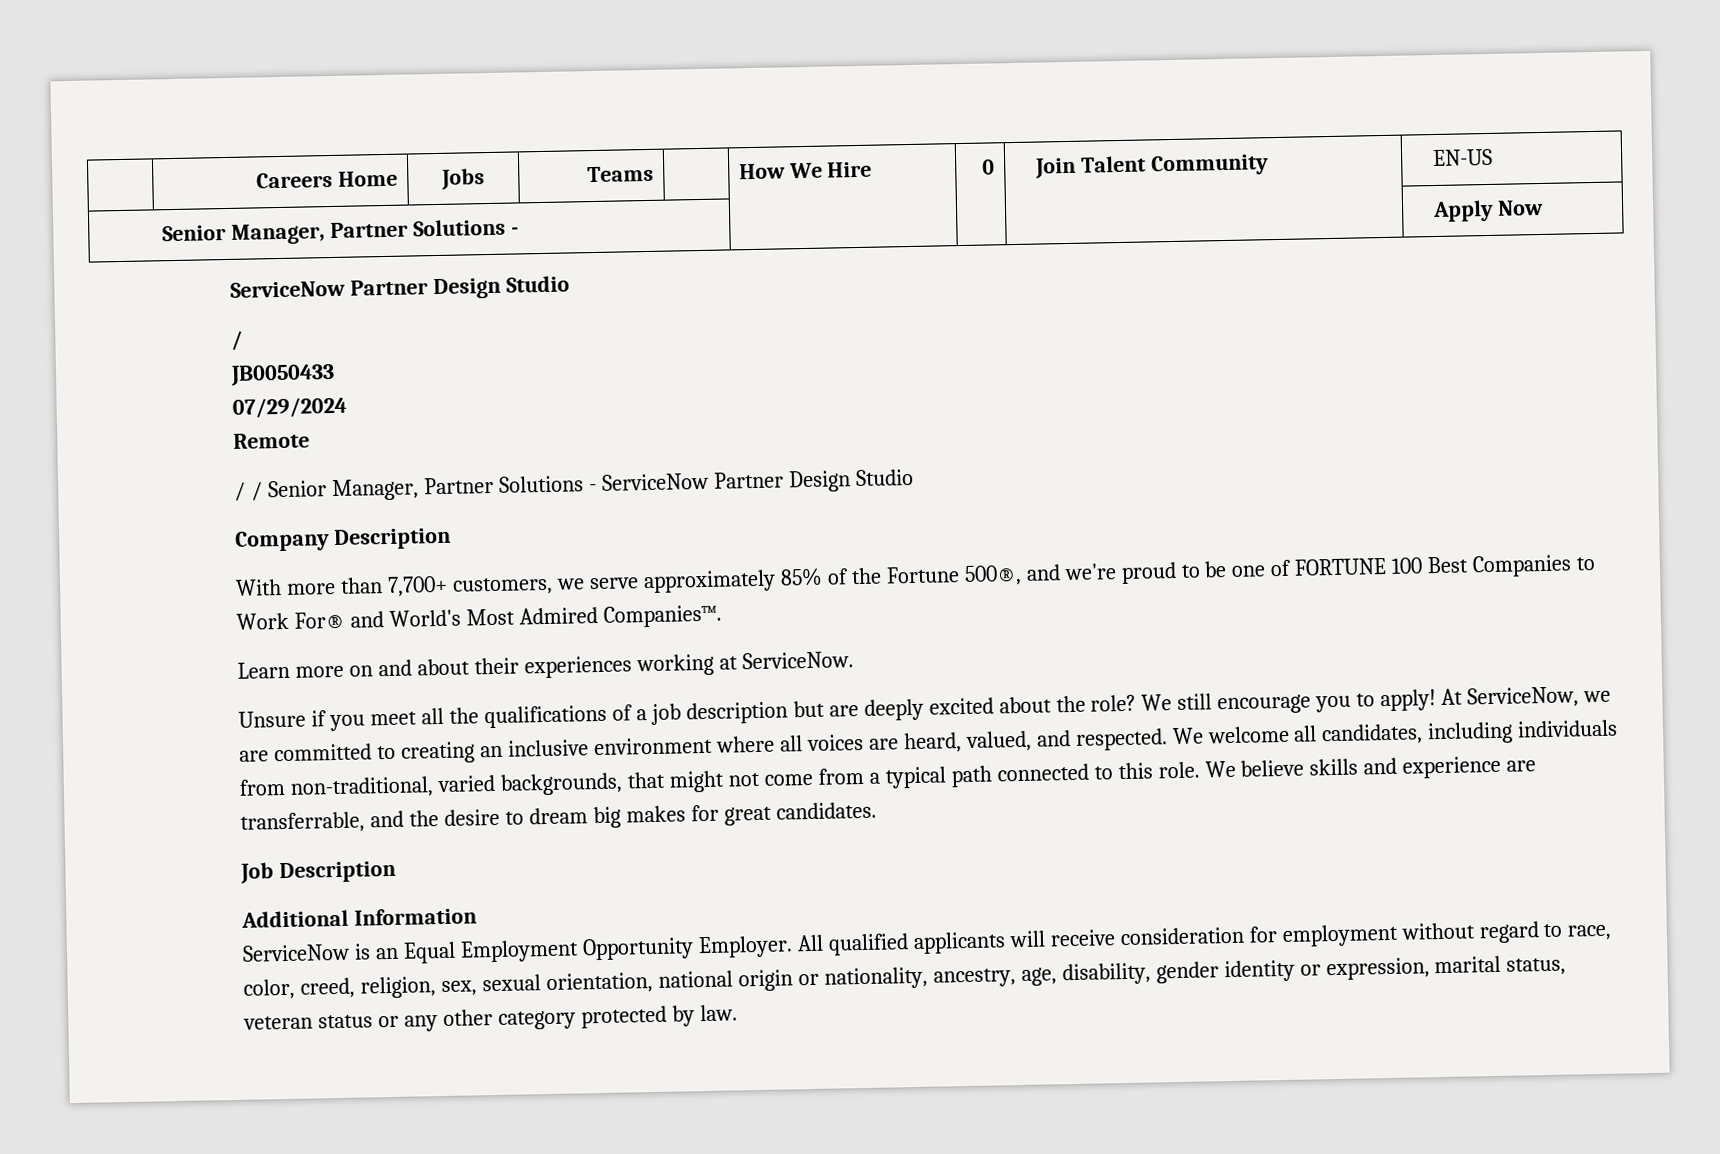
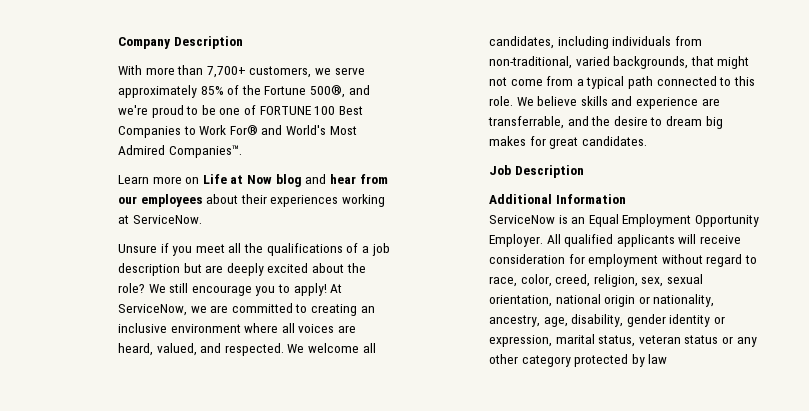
- | Careers Home | Jobs | Teams | | How We Hire | 0 | Join Talent Community | EN-US
- Senior Manager, Partner Solutions - | | | | Apply Now
- ServiceNow Partner Design Studio
- /
- JB0050433
- 07/29/2024
- Remote
- / / Senior Manager, Partner Solutions - ServiceNow Partner Design Studio
- Learn more on and about their experiences working at ServiceNow.
+ Learn more on Life at Now blog and hear from our employees about their experiences working at ServiceNow.
- All qualified applicants will receive consideration for employment without regard to race, color, creed, religion, sex, sexual orientation, national origin or nationality, ancestry, age, disability, gender identity or expression, marital status, veteran status or any other category protected by law.
+ All qualified applicants will receive consideration for employment without regard to race, color, creed, religion, sex, sexual orientation, national origin or nationality, ancestry, age, disability, gender identity or expression, marital status, veteran status or any other category protected by law

